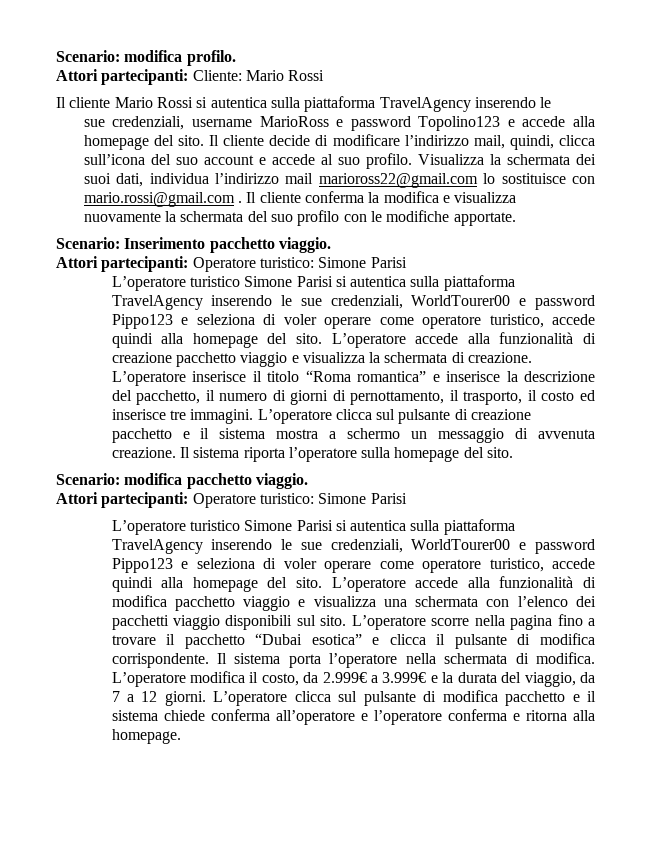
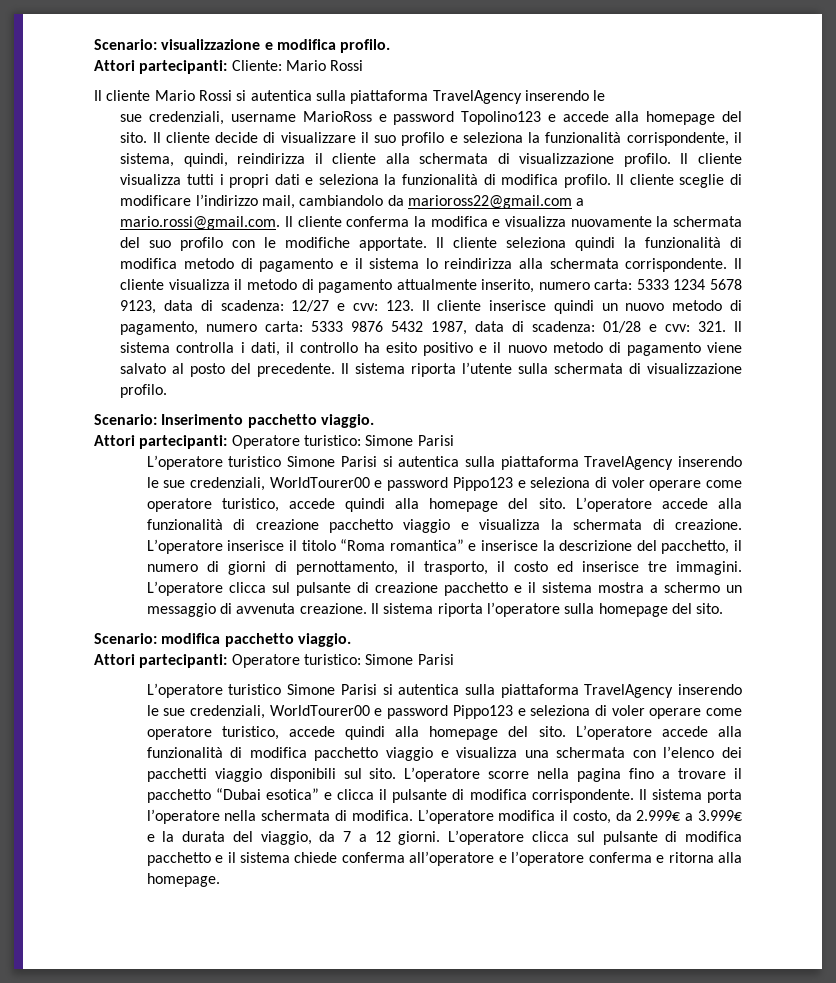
- Scenario: modifica profilo.
+ Scenario: visualizzazione e modifica profilo.
- Il cliente decide di modificare l’indirizzo mail, quindi, clicca sull’icona del suo account e accede al suo profilo. Visualizza la schermata dei suoi dati, individua l’indirizzo mail marioross22@gmail.com lo sostituisce con mario.rossi@gmail.com . Il cliente conferma la modifica e visualizza nuovamente la schermata del suo profilo con le modifiche apportate.
+ Il cliente decide di visualizzare il suo profilo e seleziona la funzionalità corrispondente, il sistema, quindi, reindirizza il cliente alla schermata di visualizzazione profilo. Il cliente visualizza tutti i propri dati e seleziona la funzionalità di modifica profilo. Il cliente sceglie di modificare l’indirizzo mail, cambiandolo da marioross22@gmail.com a mario.rossi@gmail.com. Il cliente conferma la modifica e visualizza nuovamente la schermata del suo profilo con le modifiche apportate. Il cliente seleziona quindi la funzionalità di modifica metodo di pagamento e il sistema lo reindirizza alla schermata corrispondente. Il cliente visualizza il metodo di pagamento attualmente inserito, numero carta: 5333 1234 5678 9123, data di scadenza: 12/27 e cvv: 123. Il cliente inserisce quindi un nuovo metodo di pagamento, numero carta: 5333 9876 5432 1987, data di scadenza: 01/28 e cvv: 321. Il sistema controlla i dati, il controllo ha esito positivo e il nuovo metodo di pagamento viene salvato al posto del precedente. Il sistema riporta l’utente sulla schermata di visualizzazione profilo.

